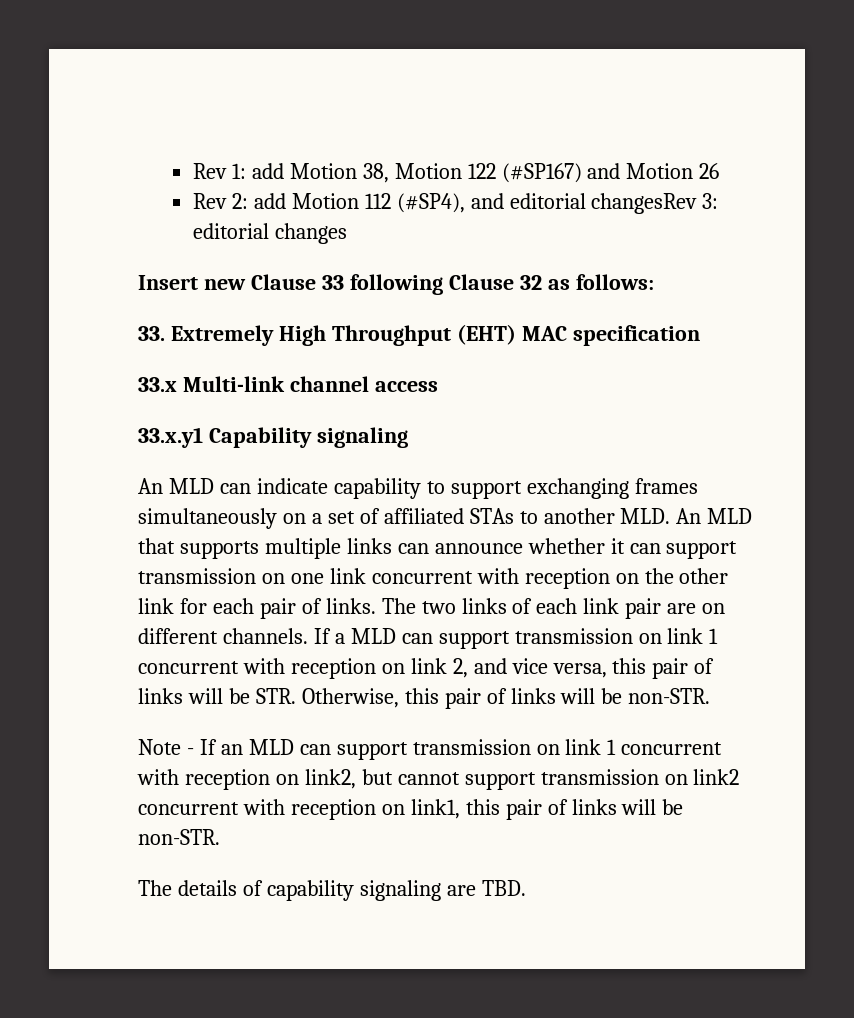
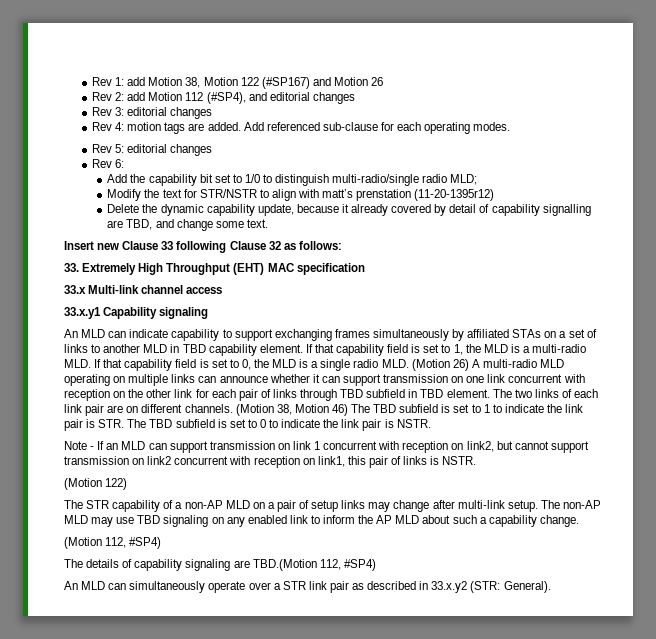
- Rev 2: add Motion 112 (#SP4), and editorial changesRev 3: editorial changes
+ Rev 2: add Motion 112 (#SP4), and editorial changes
+ Rev 3: editorial changes
+ Rev 4: motion tags are added. Add referenced sub-clause for each operating modes.
+ Rev 5: editorial changes
+ Rev 6:
+ Add the capability bit set to 1/0 to distinguish multi-radio/single radio MLD;
+ Modify the text for STR/NSTR to align with matt’s prenstation (11-20-1395r12)
+ Delete the dynamic capability update, because it already covered by detail of capability signalling are TBD, and change some text.
- An MLD can indicate capability to support exchanging frames simultaneously on a set of affiliated STAs to another MLD. An MLD that supports multiple links can announce whether it can support transmission on one link concurrent with reception on the other link for each pair of links.
+ An MLD can indicate capability to support exchanging frames simultaneously by affiliated STAs on a set of links to another MLD in TBD capability element. If that capability field is set to 1, the MLD is a multi-radio MLD. If that capability field is set to 0, the MLD is a single radio MLD. (Motion 26) A multi-radio MLD operating on multiple links can announce whether it can support transmission on one link concurrent with reception on the other link for each pair of links through TBD subfield in TBD element.
- If a MLD can support transmission on link 1 concurrent with reception on link 2, and vice versa, this pair of links will be STR. Otherwise, this pair of links will be non-STR.
+ (Motion 38, Motion 46) The TBD subfield is set to 1 to indicate the link pair is STR. The TBD subfield is set to 0 to indicate the link pair is NSTR.
- Note - If an MLD can support transmission on link 1 concurrent with reception on link2, but cannot support transmission on link2 concurrent with reception on link1, this pair of links will be non-STR.
+ Note - If an MLD can support transmission on link 1 concurrent with reception on link2, but cannot support transmission on link2 concurrent with reception on link1, this pair of links is NSTR.
+ (Motion 122)
+ The STR capability of a non-AP MLD on a pair of setup links may change after multi-link setup. The non-AP MLD may use TBD signaling on any enabled link to inform the AP MLD about such a capability change.
+ (Motion 112, #SP4)
- The details of capability signaling are TBD.
+ The details of capability signaling are TBD.(Motion 112, #SP4)
+ An MLD can simultaneously operate over a STR link pair as described in 33.x.y2 (STR: General).

